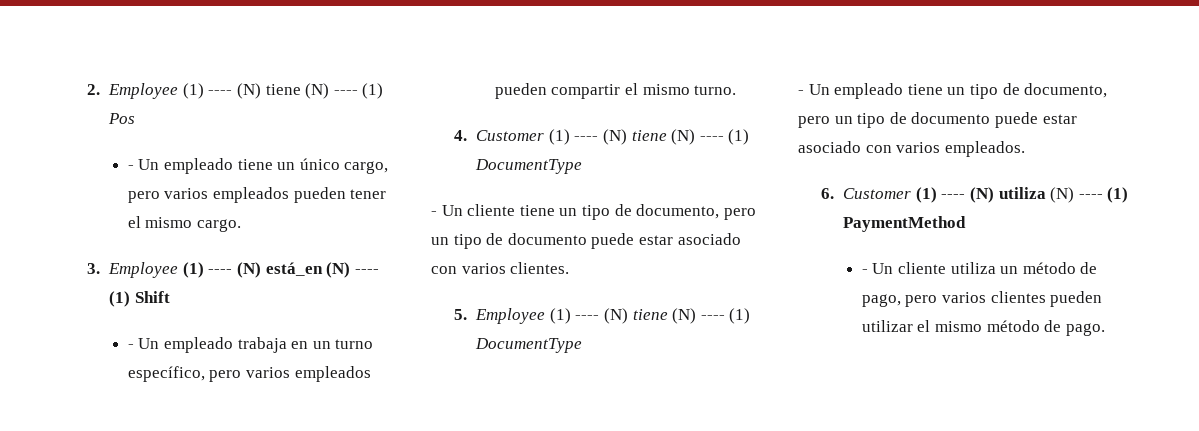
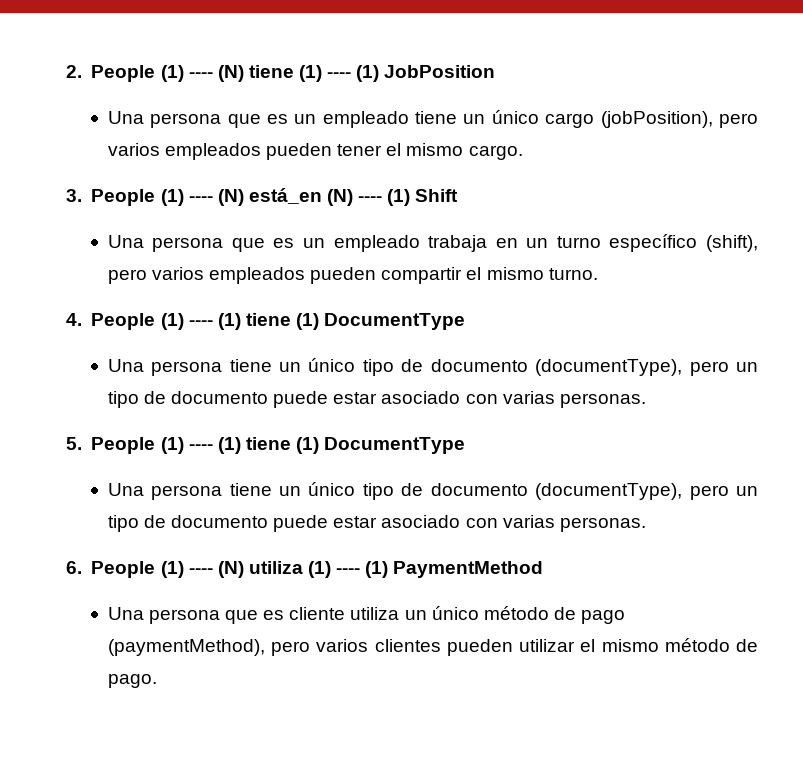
- 2. Employee (1) ---- (N) tiene (N) ---- (1) Pos
- - Un empleado tiene un único cargo, pero varios empleados pueden tener el mismo cargo.
+ 2. People (1) ---- (N) tiene (1) ---- (1) JobPosition
+ Una persona que es un empleado tiene un único cargo (jobPosition), pero varios empleados pueden tener el mismo cargo.
- 3. Employee (1) ---- (N) está_en (N) ---- (1) Shift
+ 3. People (1) ---- (N) está_en (N) ---- (1) Shift
- - Un empleado trabaja en un turno específico, pero varios empleados pueden compartir el mismo turno.
+ Una persona que es un empleado trabaja en un turno específico (shift), pero varios empleados pueden compartir el mismo turno.
- 4. Customer (1) ---- (N) tiene (N) ---- (1) DocumentType
- - Un cliente tiene un tipo de documento, pero un tipo de documento puede estar asociado con varios clientes.
+ 4. People (1) ---- (1) tiene (1) DocumentType
+ Una persona tiene un único tipo de documento (documentType), pero un tipo de documento puede estar asociado con varias personas.
- 5. Employee (1) ---- (N) tiene (N) ---- (1) DocumentType
- - Un empleado tiene un tipo de documento, pero un tipo de documento puede estar asociado con varios empleados.
+ 5. People (1) ---- (1) tiene (1) DocumentType
+ Una persona tiene un único tipo de documento (documentType), pero un tipo de documento puede estar asociado con varias personas.
- 6. Customer (1) ---- (N) utiliza (N) ---- (1) PaymentMethod
+ 6. People (1) ---- (N) utiliza (1) ---- (1) PaymentMethod
- - Un cliente utiliza un método de pago, pero varios clientes pueden utilizar el mismo método de pago.
+ Una persona que es cliente utiliza un único método de pago (paymentMethod), pero varios clientes pueden utilizar el mismo método de pago.

